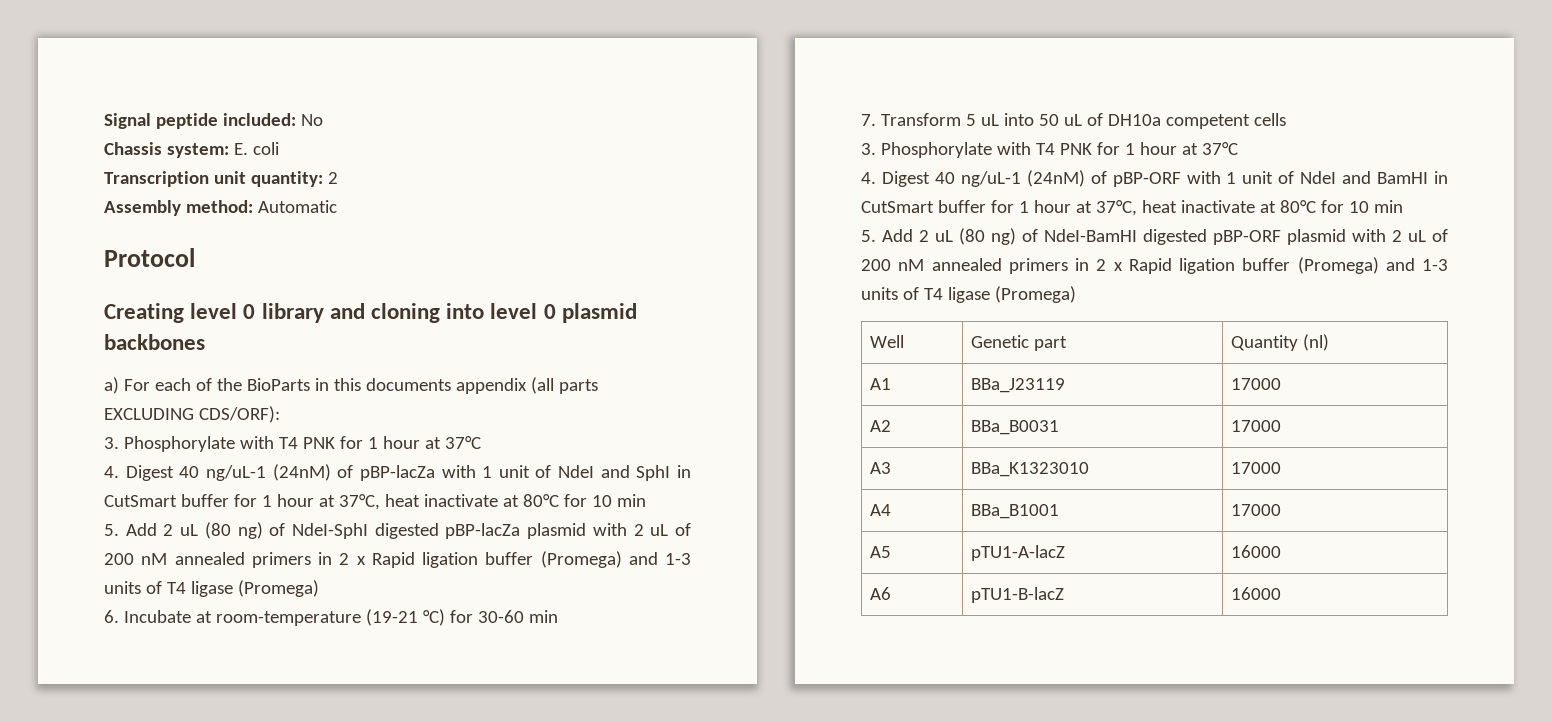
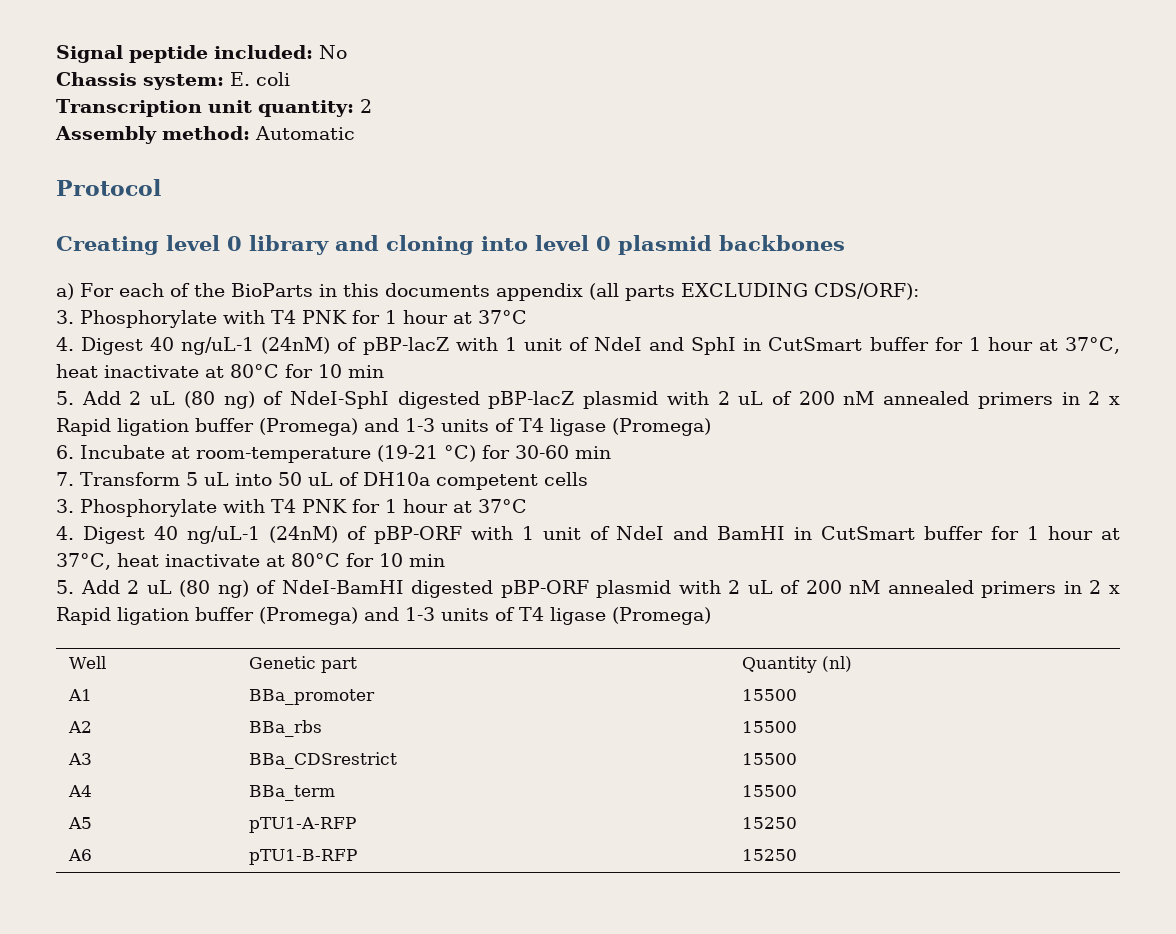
- 4. Digest 40 ng/uL-1 (24nM) of pBP-lacZa with 1 unit of NdeI and SphI in CutSmart buffer for 1 hour at 37°C, heat inactivate at 80°C for 10 min
+ 4. Digest 40 ng/uL-1 (24nM) of pBP-lacZ with 1 unit of NdeI and SphI in CutSmart buffer for 1 hour at 37°C, heat inactivate at 80°C for 10 min
- 5. Add 2 uL (80 ng) of NdeI-SphI digested pBP-lacZa plasmid with 2 uL of 200 nM annealed primers in 2 x Rapid ligation buffer (Promega) and 1-3 units of T4 ligase (Promega)
+ 5. Add 2 uL (80 ng) of NdeI-SphI digested pBP-lacZ plasmid with 2 uL of 200 nM annealed primers in 2 x Rapid ligation buffer (Promega) and 1-3 units of T4 ligase (Promega)
- A1 | BBa_J23119 | 17000
+ A1 | BBa_promoter | 15500
- A2 | BBa_B0031 | 17000
+ A2 | BBa_rbs | 15500
- A3 | BBa_K1323010 | 17000
+ A3 | BBa_CDSrestrict | 15500
- A4 | BBa_B1001 | 17000
+ A4 | BBa_term | 15500
- A5 | pTU1-A-lacZ | 16000
+ A5 | pTU1-A-RFP | 15250
- A6 | pTU1-B-lacZ | 16000
+ A6 | pTU1-B-RFP | 15250

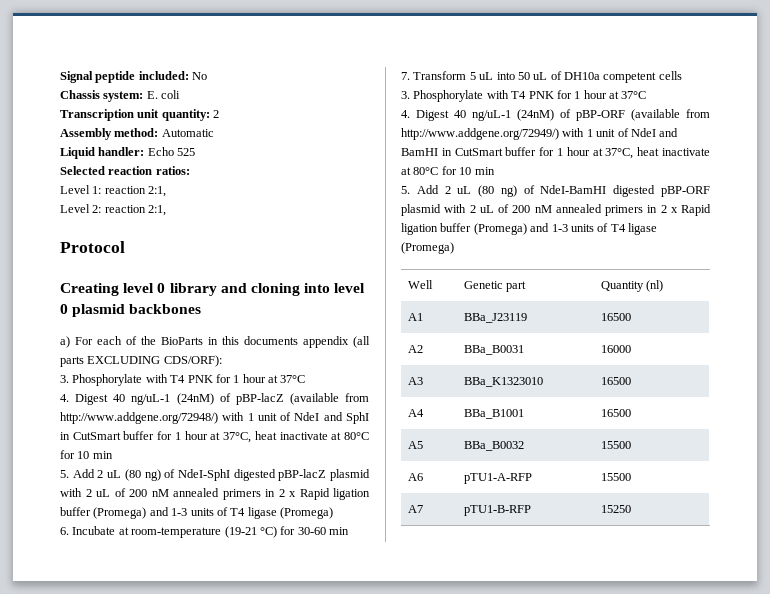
+ Liquid handler: Echo 525
+ Selected reaction ratios:
+ Level 1: reaction 2:1,
+ Level 2: reaction 2:1,
- 4. Digest 40 ng/uL-1 (24nM) of pBP-lacZ with 1 unit of NdeI and SphI in CutSmart buffer for 1 hour at 37°C, heat inactivate at 80°C for 10 min
+ 4. Digest 40 ng/uL-1 (24nM) of pBP-lacZ (available from http://www.addgene.org/72948/) with 1 unit of NdeI and SphI in CutSmart buffer for 1 hour at 37°C, heat inactivate at 80°C for 10 min
- 4. Digest 40 ng/uL-1 (24nM) of pBP-ORF with 1 unit of NdeI and BamHI in CutSmart buffer for 1 hour at 37°C, heat inactivate at 80°C for 10 min
+ 4. Digest 40 ng/uL-1 (24nM) of pBP-ORF (available from http://www.addgene.org/72949/) with 1 unit of NdeI and BamHI in CutSmart buffer for 1 hour at 37°C, heat inactivate at 80°C for 10 min
- A1 | BBa_promoter | 15500
- A2 | BBa_rbs | 15500
- A3 | BBa_CDSrestrict | 15500
- A4 | BBa_term | 15500
- A5 | pTU1-A-RFP | 15250
- A6 | pTU1-B-RFP | 15250
+ A1 | BBa_J23119 | 16500
+ A2 | BBa_B0031 | 16000
+ A3 | BBa_K1323010 | 16500
+ A4 | BBa_B1001 | 16500
+ A5 | BBa_B0032 | 15500
+ A6 | pTU1-A-RFP | 15500
+ A7 | pTU1-B-RFP | 15250

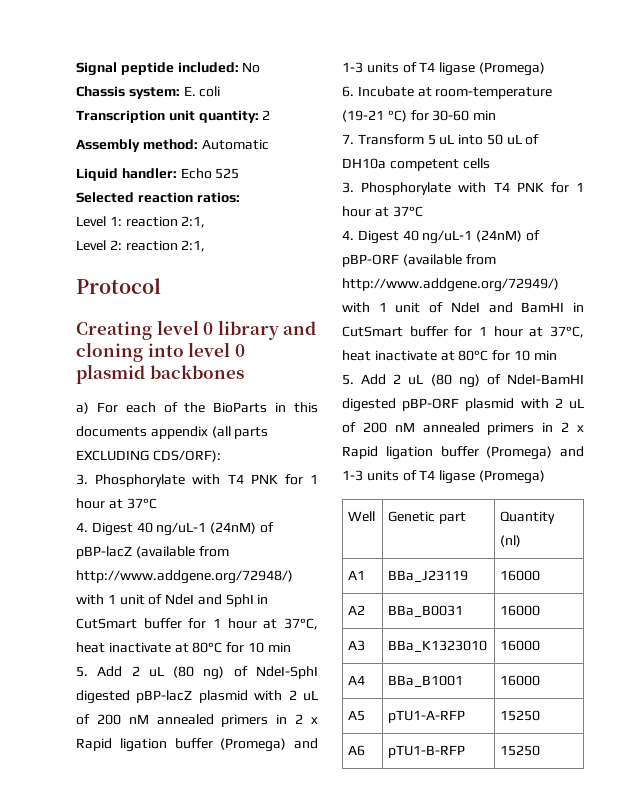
- A1 | BBa_J23119 | 16500
+ A1 | BBa_J23119 | 16000
- A3 | BBa_K1323010 | 16500
+ A3 | BBa_K1323010 | 16000
- A4 | BBa_B1001 | 16500
+ A4 | BBa_B1001 | 16000
- A5 | BBa_B0032 | 15500
+ A5 | pTU1-A-RFP | 15250
- A6 | pTU1-A-RFP | 15500
- A7 | pTU1-B-RFP | 15250
+ A6 | pTU1-B-RFP | 15250

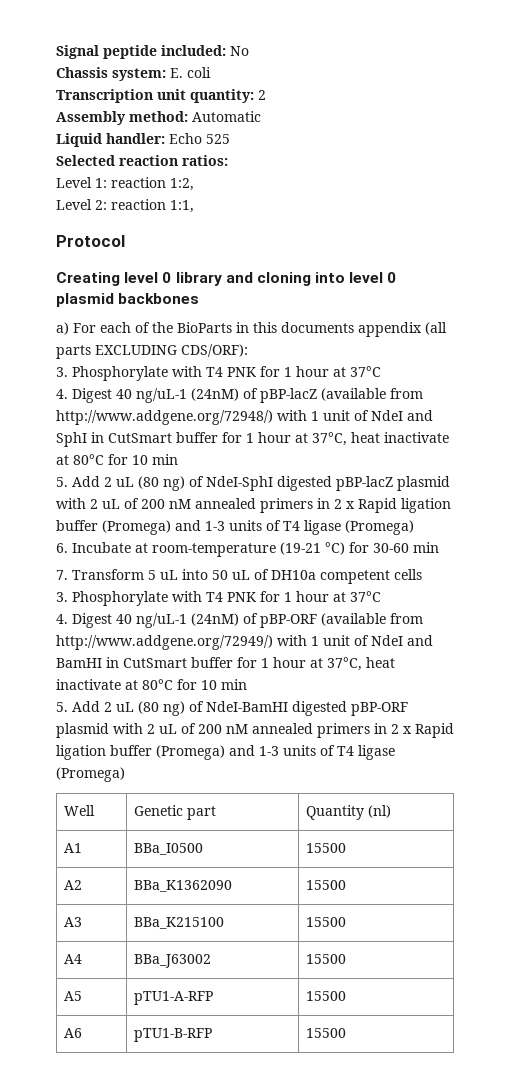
- Level 1: reaction 2:1,
+ Level 1: reaction 1:2,
- Level 2: reaction 2:1,
+ Level 2: reaction 1:1,
- A1 | BBa_J23119 | 16000
+ A1 | BBa_I0500 | 15500
- A2 | BBa_B0031 | 16000
+ A2 | BBa_K1362090 | 15500
- A3 | BBa_K1323010 | 16000
+ A3 | BBa_K215100 | 15500
- A4 | BBa_B1001 | 16000
+ A4 | BBa_J63002 | 15500
- A5 | pTU1-A-RFP | 15250
+ A5 | pTU1-A-RFP | 15500
- A6 | pTU1-B-RFP | 15250
+ A6 | pTU1-B-RFP | 15500

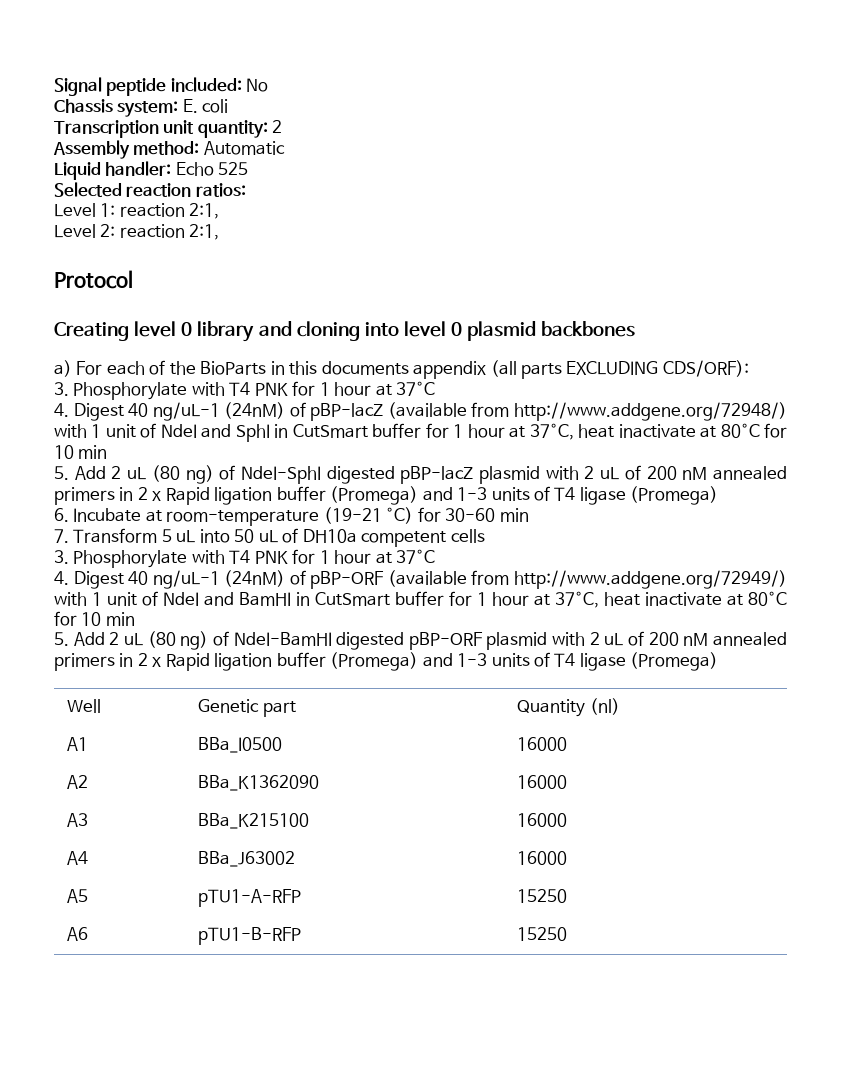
- Level 1: reaction 1:2,
+ Level 1: reaction 2:1,
- Level 2: reaction 1:1,
+ Level 2: reaction 2:1,
- A1 | BBa_I0500 | 15500
+ A1 | BBa_I0500 | 16000
- A2 | BBa_K1362090 | 15500
+ A2 | BBa_K1362090 | 16000
- A3 | BBa_K215100 | 15500
+ A3 | BBa_K215100 | 16000
- A4 | BBa_J63002 | 15500
+ A4 | BBa_J63002 | 16000
- A5 | pTU1-A-RFP | 15500
+ A5 | pTU1-A-RFP | 15250
- A6 | pTU1-B-RFP | 15500
+ A6 | pTU1-B-RFP | 15250

